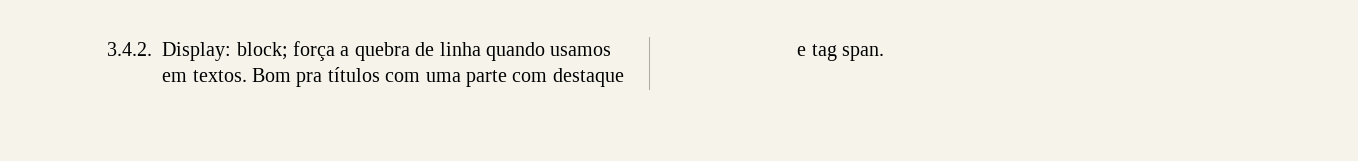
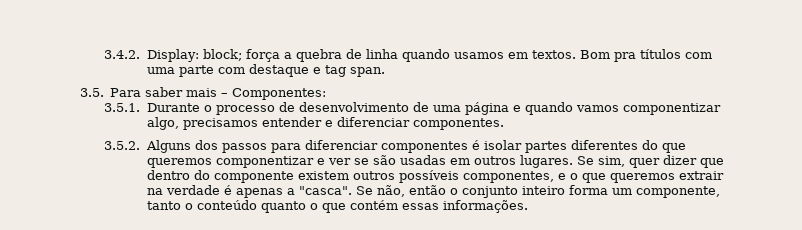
+ 3.5. Para saber mais – Componentes:
+ 3.5.1. Durante o processo de desenvolvimento de uma página e quando vamos componentizar algo, precisamos entender e diferenciar componentes.
+ 3.5.2. Alguns dos passos para diferenciar componentes é isolar partes diferentes do que queremos componentizar e ver se são usadas em outros lugares. Se sim, quer dizer que dentro do componente existem outros possíveis componentes, e o que queremos extrair na verdade é apenas a "casca". Se não, então o conjunto inteiro forma um componente, tanto o conteúdo quanto o que contém essas informações.

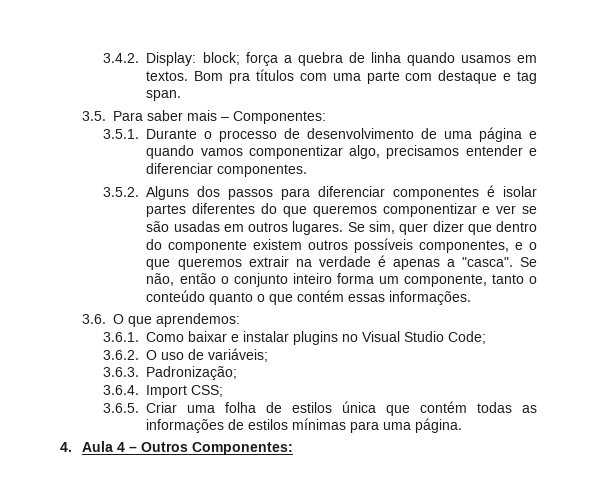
+ 3.6. O que aprendemos:
+ 3.6.1. Como baixar e instalar plugins no Visual Studio Code;
+ 3.6.2. O uso de variáveis;
+ 3.6.3. Padronização;
+ 3.6.4. Import CSS;
+ 3.6.5. Criar uma folha de estilos única que contém todas as informações de estilos mínimas para uma página.
+ 4. Aula 4 – Outros Componentes:

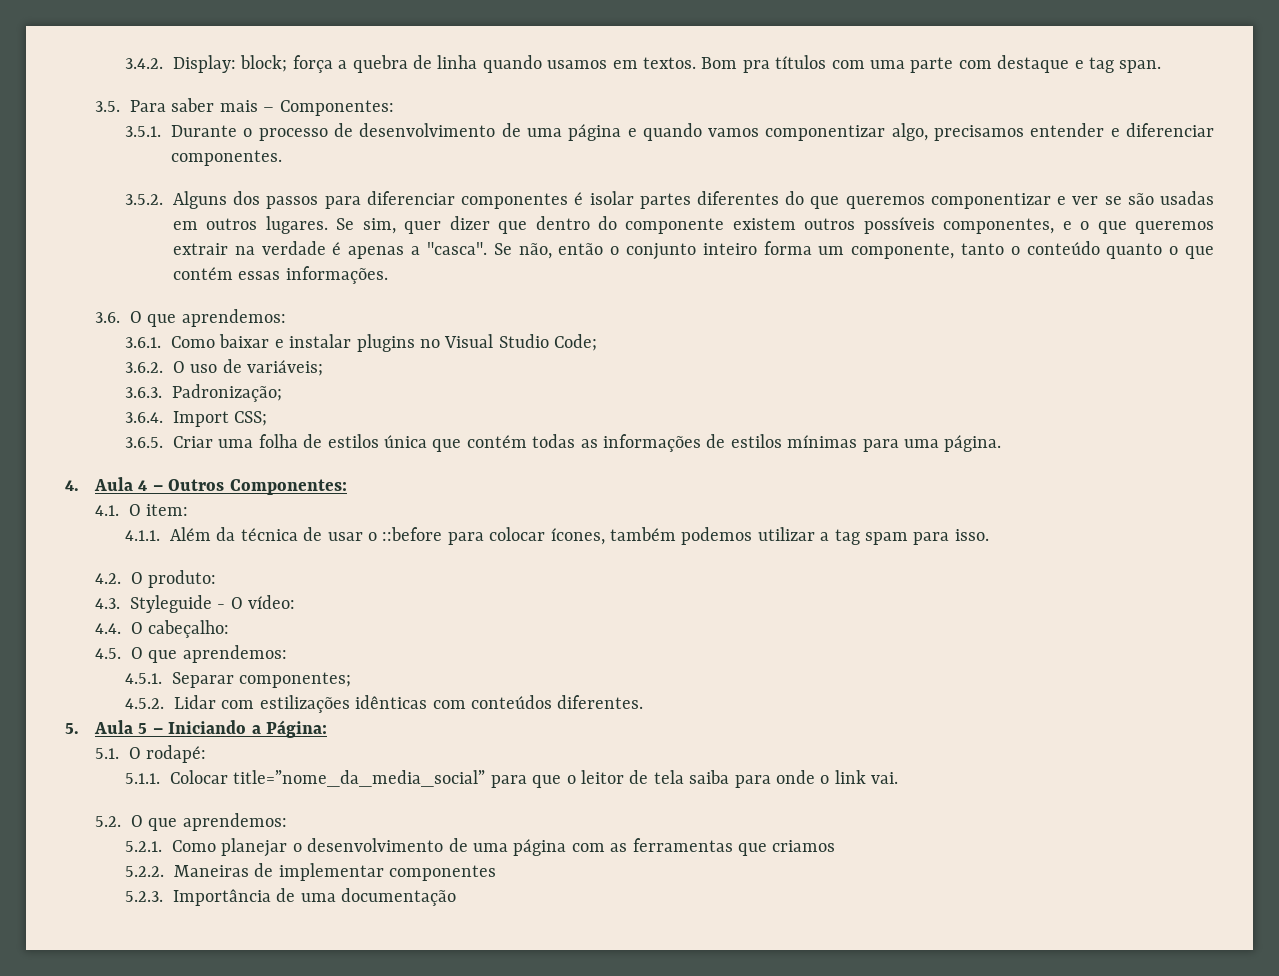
+ 4.1. O item:
+ 4.1.1. Além da técnica de usar o ::before para colocar ícones, também podemos utilizar a tag spam para isso.
+ 4.2. O produto:
+ 4.3. Styleguide - O vídeo:
+ 4.4. O cabeçalho:
+ 4.5. O que aprendemos:
+ 4.5.1. Separar componentes;
+ 4.5.2. Lidar com estilizações idênticas com conteúdos diferentes.
+ 5. Aula 5 – Iniciando a Página:
+ 5.1. O rodapé:
+ 5.1.1. Colocar title=”nome_da_media_social” para que o leitor de tela saiba para onde o link vai.
+ 5.2. O que aprendemos:
+ 5.2.1. Como planejar o desenvolvimento de uma página com as ferramentas que criamos
+ 5.2.2. Maneiras de implementar componentes
+ 5.2.3. Importância de uma documentação

